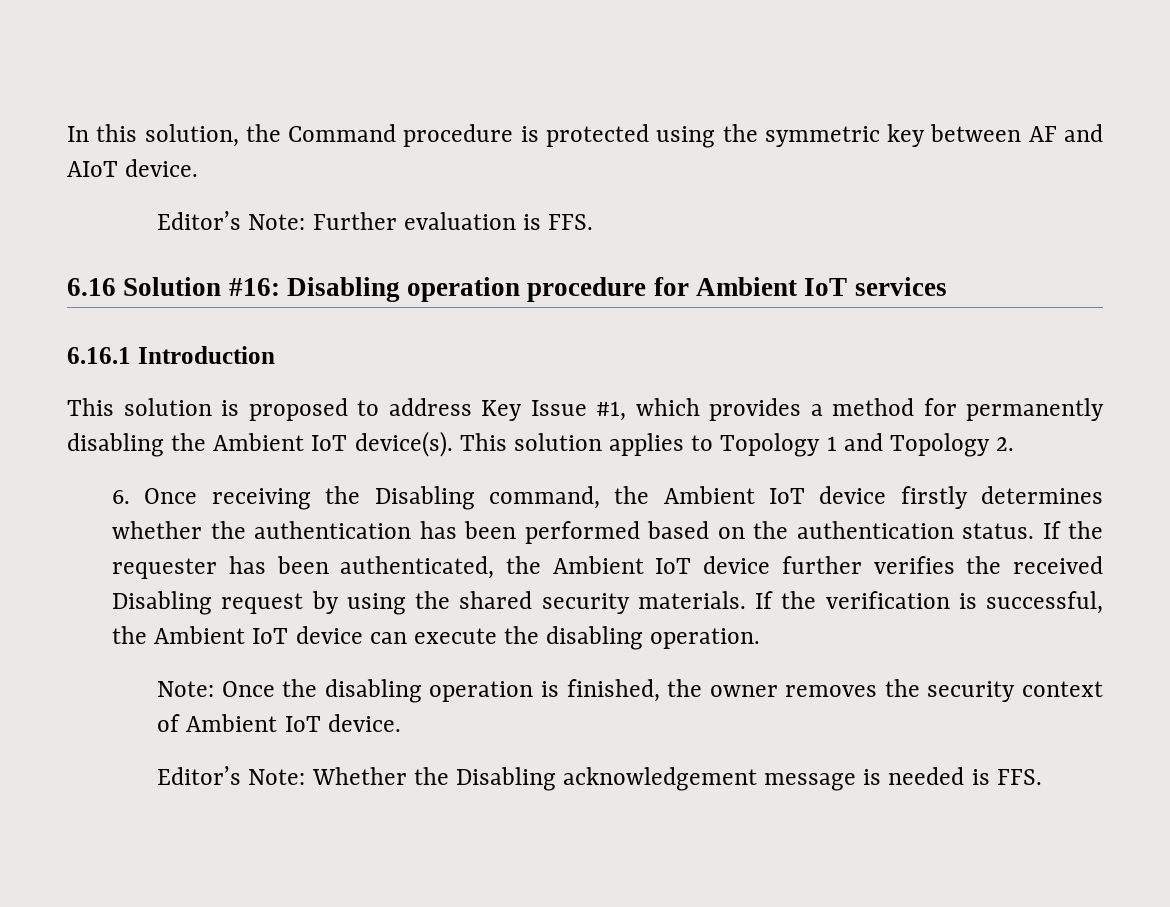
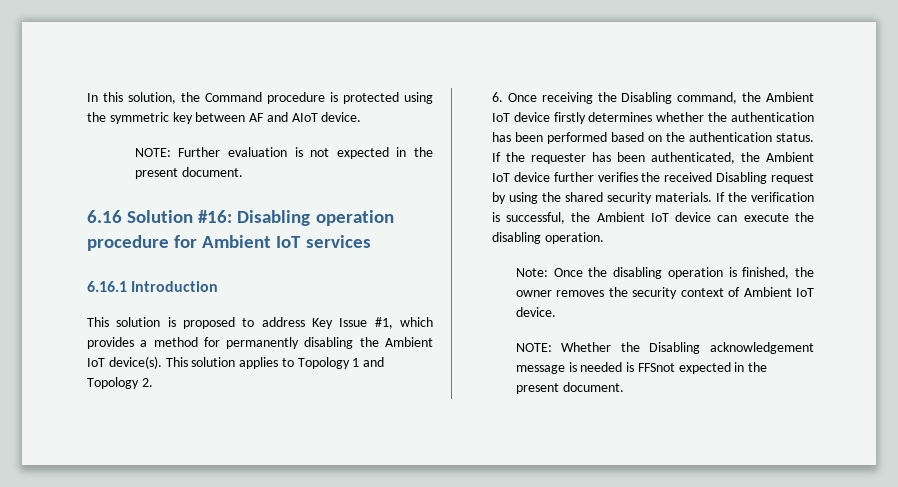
- Editor’s Note: Further evaluation is FFS.
+ NOTE: Further evaluation is not expected in the present document.
- Editor’s Note: Whether the Disabling acknowledgement message is needed is FFS.
+ NOTE: Whether the Disabling acknowledgement message is needed is FFSnot expected in the present document.

